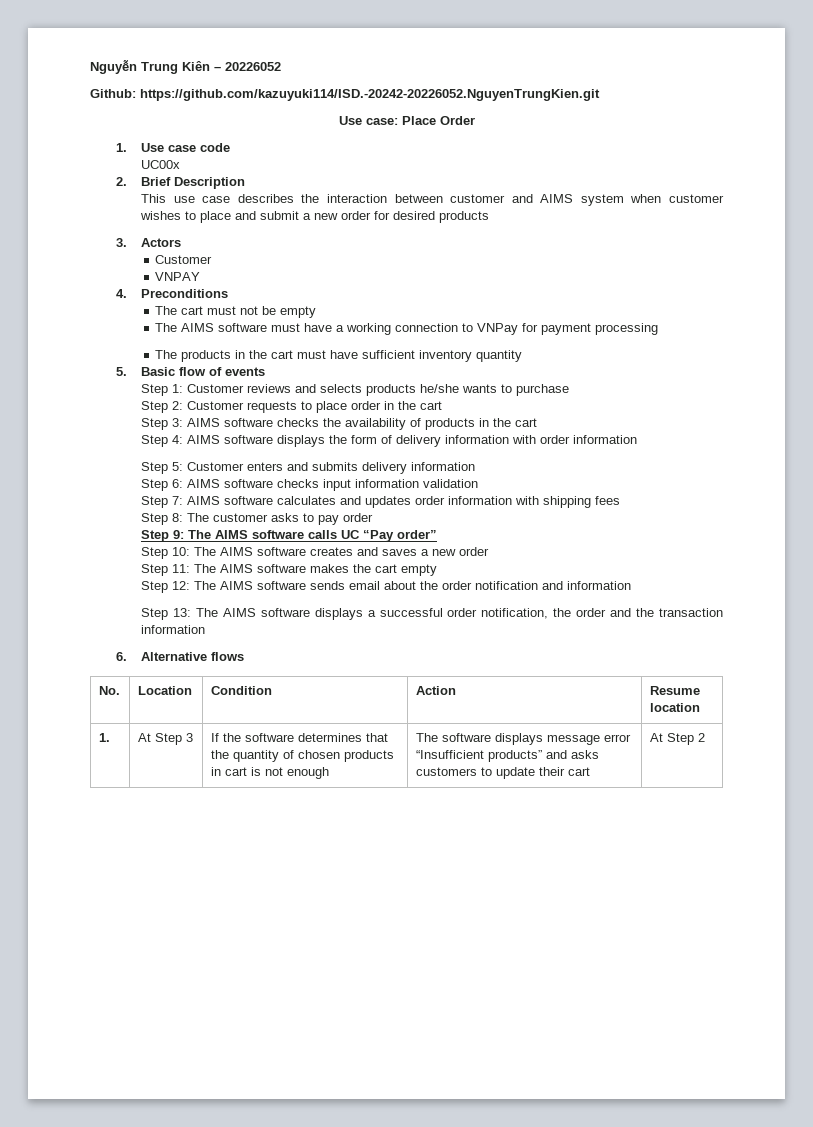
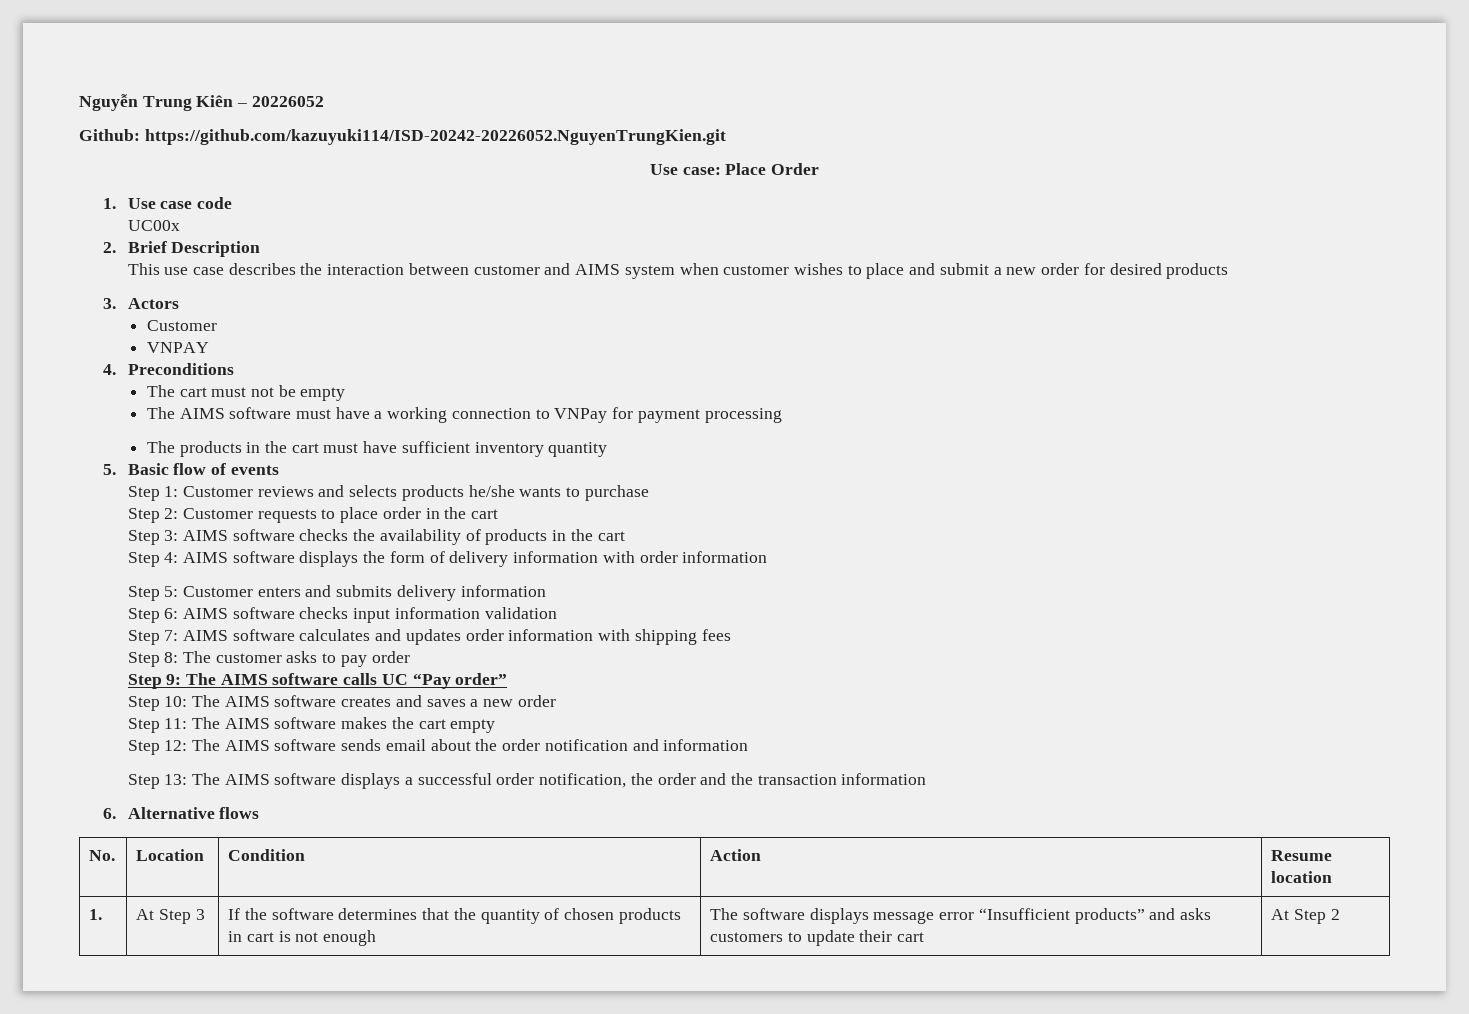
- Github: https://github.com/kazuyuki114/ISD.-20242-20226052.NguyenTrungKien.git
+ Github: https://github.com/kazuyuki114/ISD-20242-20226052.NguyenTrungKien.git

